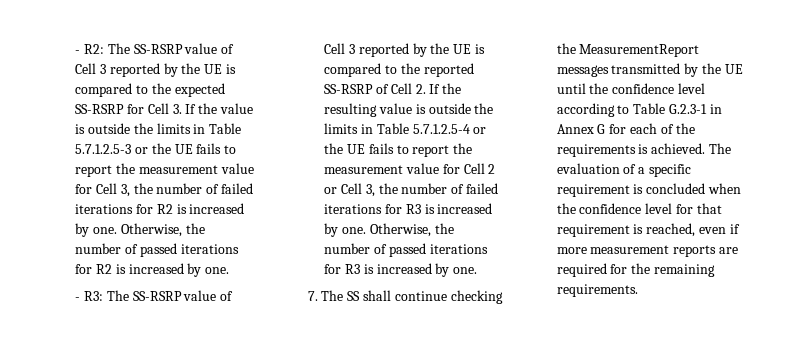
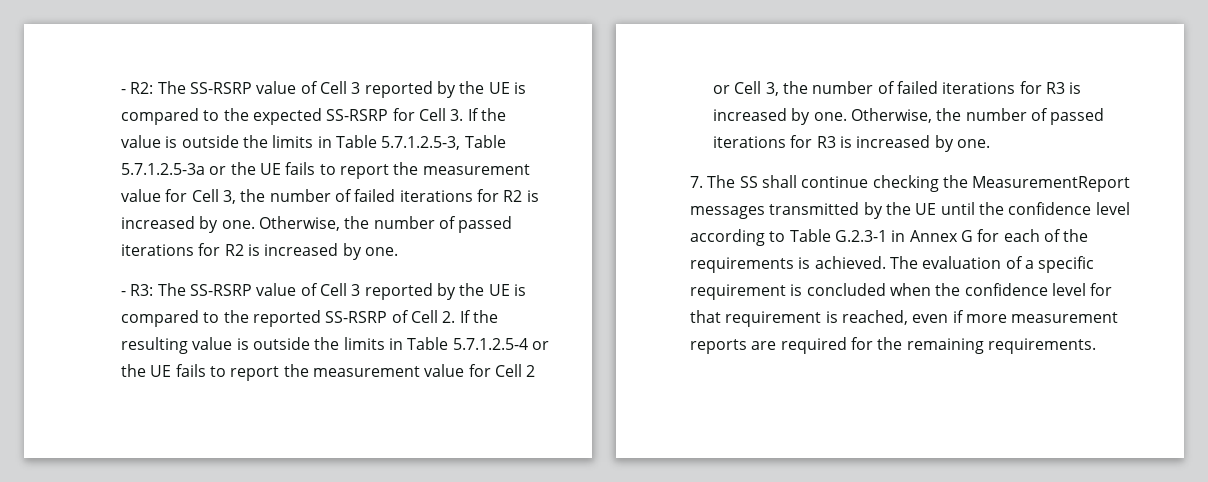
- - R2: The SS-RSRP value of Cell 3 reported by the UE is compared to the expected SS-RSRP for Cell 3. If the value is outside the limits in Table 5.7.1.2.5-3 or the UE fails to report the measurement value for Cell 3, the number of failed iterations for R2 is increased by one.
+ - R2: The SS-RSRP value of Cell 3 reported by the UE is compared to the expected SS-RSRP for Cell 3. If the value is outside the limits in Table 5.7.1.2.5-3, Table 5.7.1.2.5-3a or the UE fails to report the measurement value for Cell 3, the number of failed iterations for R2 is increased by one.

